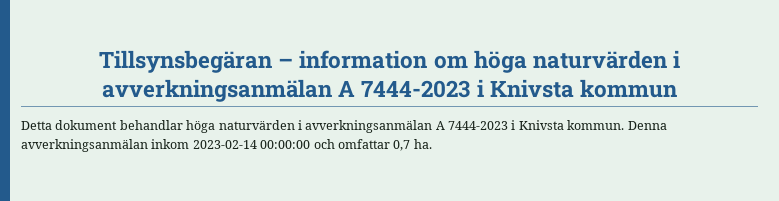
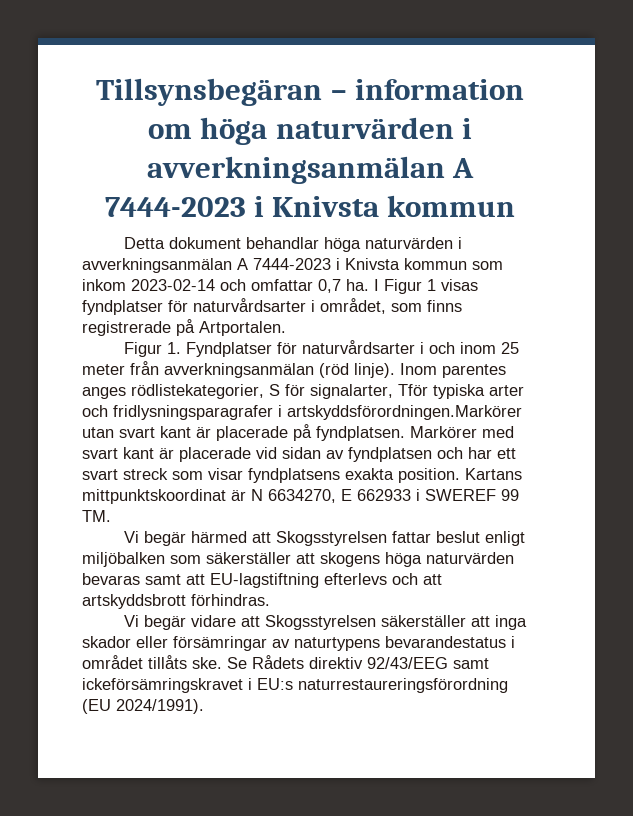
- Detta dokument behandlar höga naturvärden i avverkningsanmälan A 7444-2023 i Knivsta kommun. Denna avverkningsanmälan inkom 2023-02-14 00:00:00 och omfattar 0,7 ha.
+ Detta dokument behandlar höga naturvärden i avverkningsanmälan A 7444-2023 i Knivsta kommun som inkom 2023-02-14 och omfattar 0,7 ha.
+ I Figur 1 visas fyndplatser för naturvårdsarter i området, som finns registrerade på Artportalen.
+ Figur 1. Fyndplatser för naturvårdsarter i och inom 25 meter från avverkningsanmälan (röd linje). Inom parentes anges rödlistekategorier, S för signalarter, Tför typiska arter och fridlysningsparagrafer i artskyddsförordningen.Markörer utan svart kant är placerade på fyndplatsen. Markörer med svart kant är placerade vid sidan av fyndplatsen och har ett svart streck som visar fyndplatsens exakta position. Kartans mittpunktskoordinat är N 6634270, E 662933 i SWEREF 99 TM.
+ Vi begär härmed att Skogsstyrelsen fattar beslut enligt miljöbalken som säkerställer att skogens höga naturvärden bevaras samt att EU-lagstiftning efterlevs och att artskyddsbrott förhindras.
+ Vi begär vidare att Skogsstyrelsen säkerställer att inga skador eller försämringar av naturtypens bevarandestatus i området tillåts ske. Se Rådets direktiv 92/43/EEG samt ickeförsämringskravet i EU:s naturrestaureringsförordning (EU 2024/1991).

